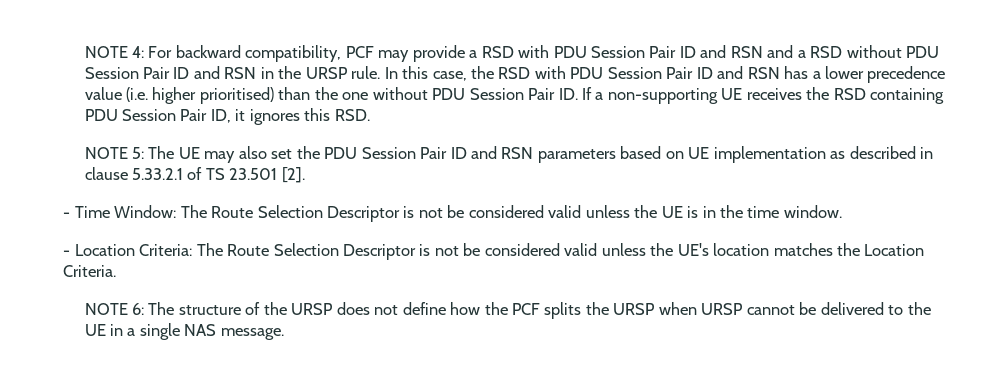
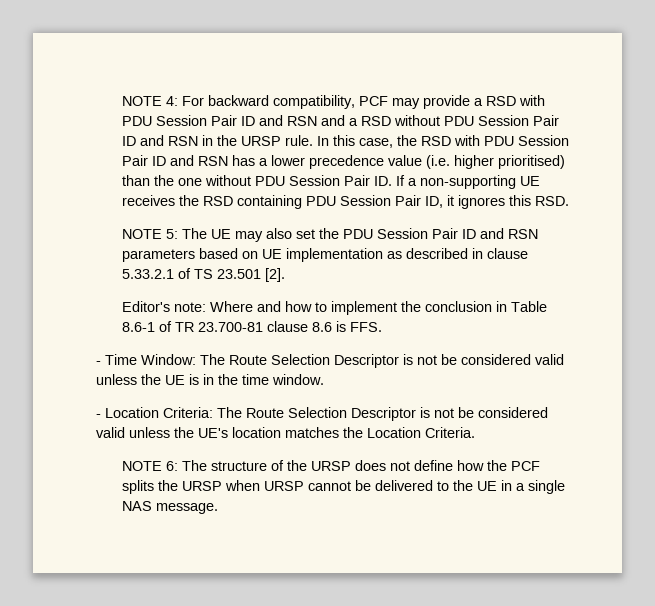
+ Editor's note: Where and how to implement the conclusion in Table 8.6-1 of TR 23.700-81 clause 8.6 is FFS.

